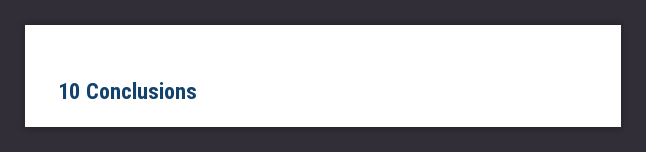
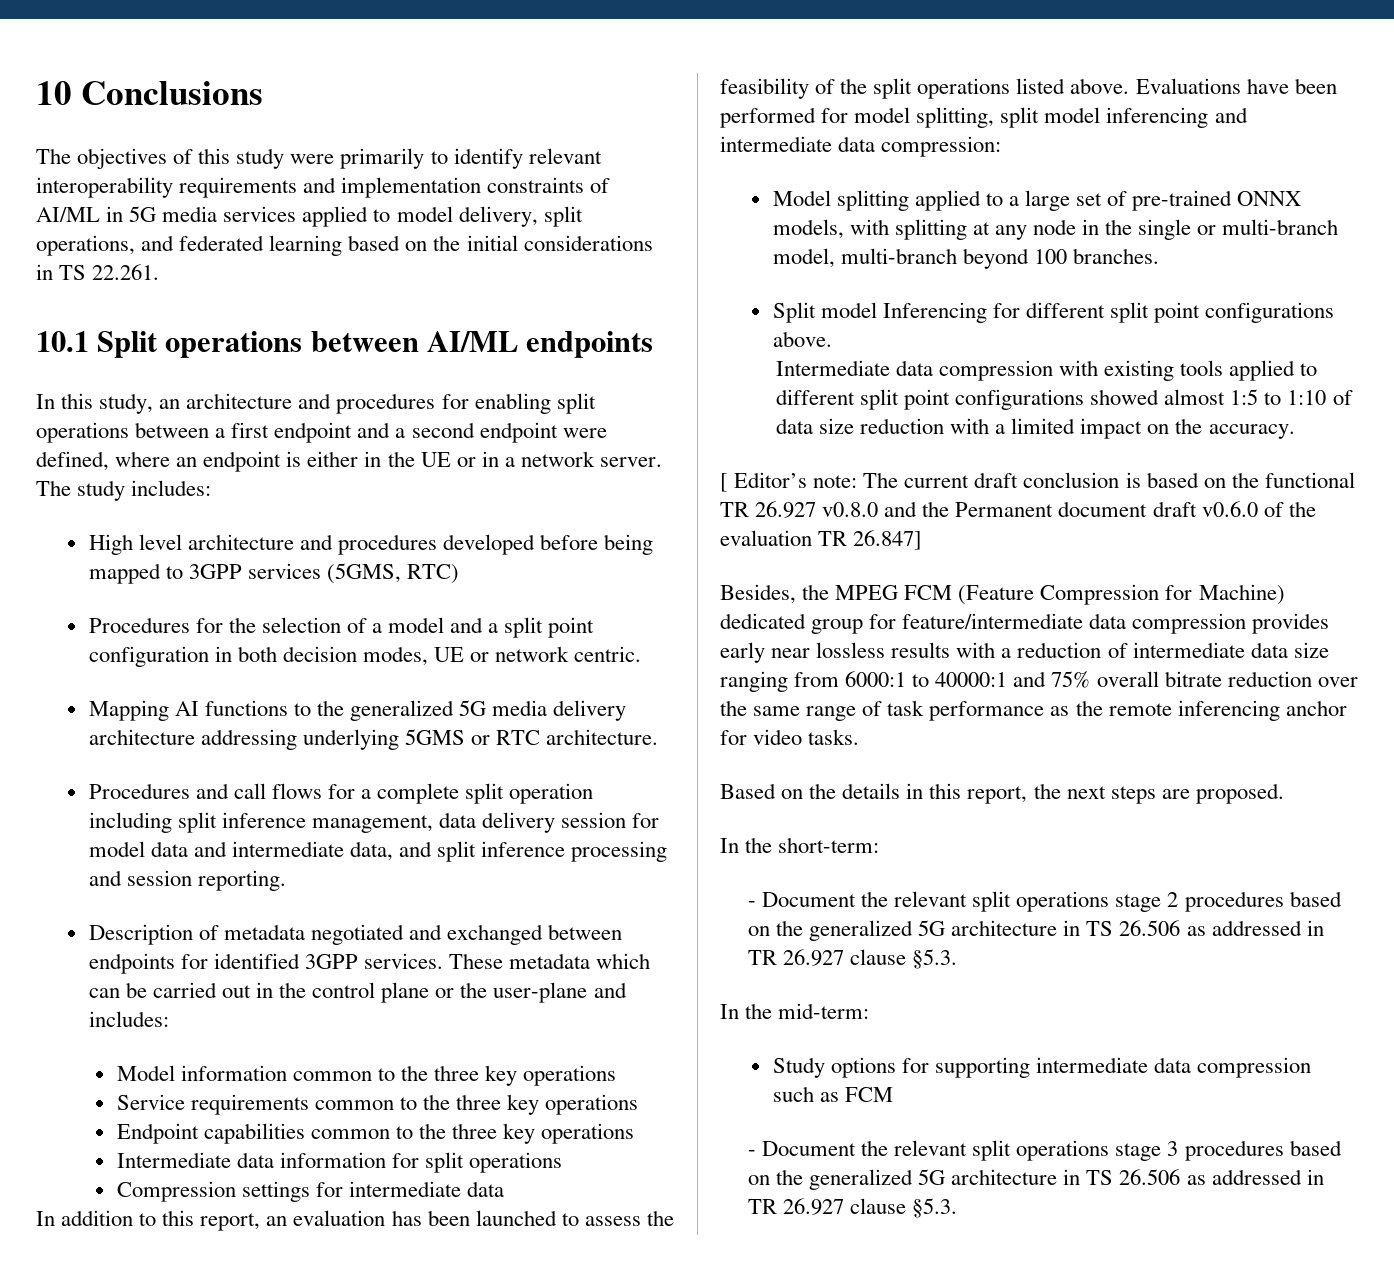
+ The objectives of this study were primarily to identify relevant interoperability requirements and implementation constraints of AI/ML in 5G media services applied to model delivery, split operations, and federated learning based on the initial considerations in TS 22.261.
+ 10.1 Split operations between AI/ML endpoints
+ In this study, an architecture and procedures for enabling split operations between a first endpoint and a second endpoint were defined, where an endpoint is either in the UE or in a network server. The study includes:
+ High level architecture and procedures developed before being mapped to 3GPP services (5GMS, RTC)
+ Procedures for the selection of a model and a split point configuration in both decision modes, UE or network centric.
+ Mapping AI functions to the generalized 5G media delivery architecture addressing underlying 5GMS or RTC architecture.
+ Procedures and call flows for a complete split operation including split inference management, data delivery session for model data and intermediate data, and split inference processing and session reporting.
+ Description of metadata negotiated and exchanged between endpoints for identified 3GPP services. These metadata which can be carried out in the control plane or the user-plane and includes:
+ Model information common to the three key operations
+ Service requirements common to the three key operations
+ Endpoint capabilities common to the three key operations
+ Intermediate data information for split operations
+ Compression settings for intermediate data
+ In addition to this report, an evaluation has been launched to assess the feasibility of the split operations listed above. Evaluations have been performed for model splitting, split model inferencing and intermediate data compression:
+ Model splitting applied to a large set of pre-trained ONNX models, with splitting at any node in the single or multi-branch model, multi-branch beyond 100 branches.
+ Split model Inferencing for different split point configurations above.
+ Intermediate data compression with existing tools applied to different split point configurations showed almost 1:5 to 1:10 of data size reduction with a limited impact on the accuracy.
+ [ Editor’s note: The current draft conclusion is based on the functional TR 26.927 v0.8.0 and the Permanent document draft v0.6.0 of the evaluation TR 26.847]
+ Besides, the MPEG FCM (Feature Compression for Machine) dedicated group for feature/intermediate data compression provides early near lossless results with a reduction of intermediate data size ranging from 6000:1 to 40000:1 and 75% overall bitrate reduction over the same range of task performance as the remote inferencing anchor for video tasks.
+ Based on the details in this report, the next steps are proposed.
+ In the short-term:
+ - Document the relevant split operations stage 2 procedures based on the generalized 5G architecture in TS 26.506 as addressed in TR 26.927 clause §5.3.
+ In the mid-term:
+ Study options for supporting intermediate data compression such as FCM
+ - Document the relevant split operations stage 3 procedures based on the generalized 5G architecture in TS 26.506 as addressed in TR 26.927 clause §5.3.

